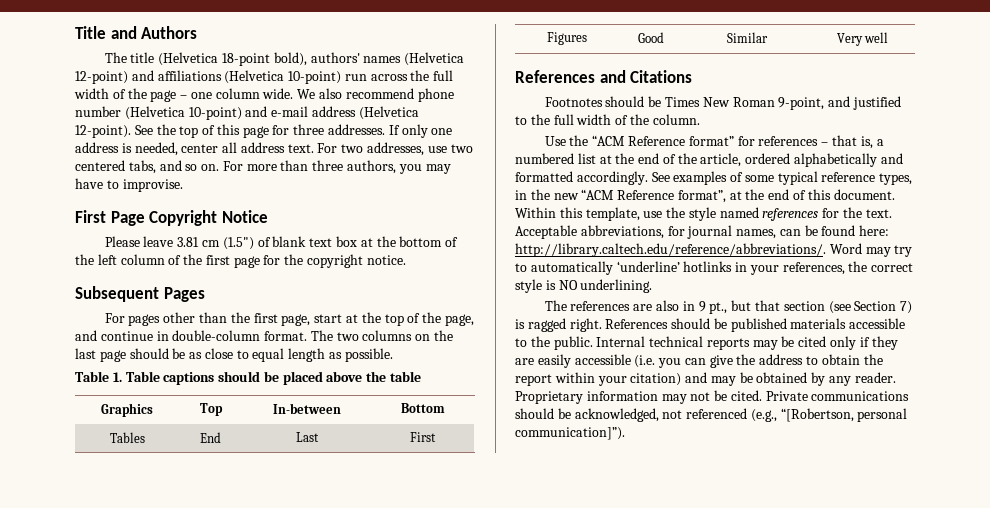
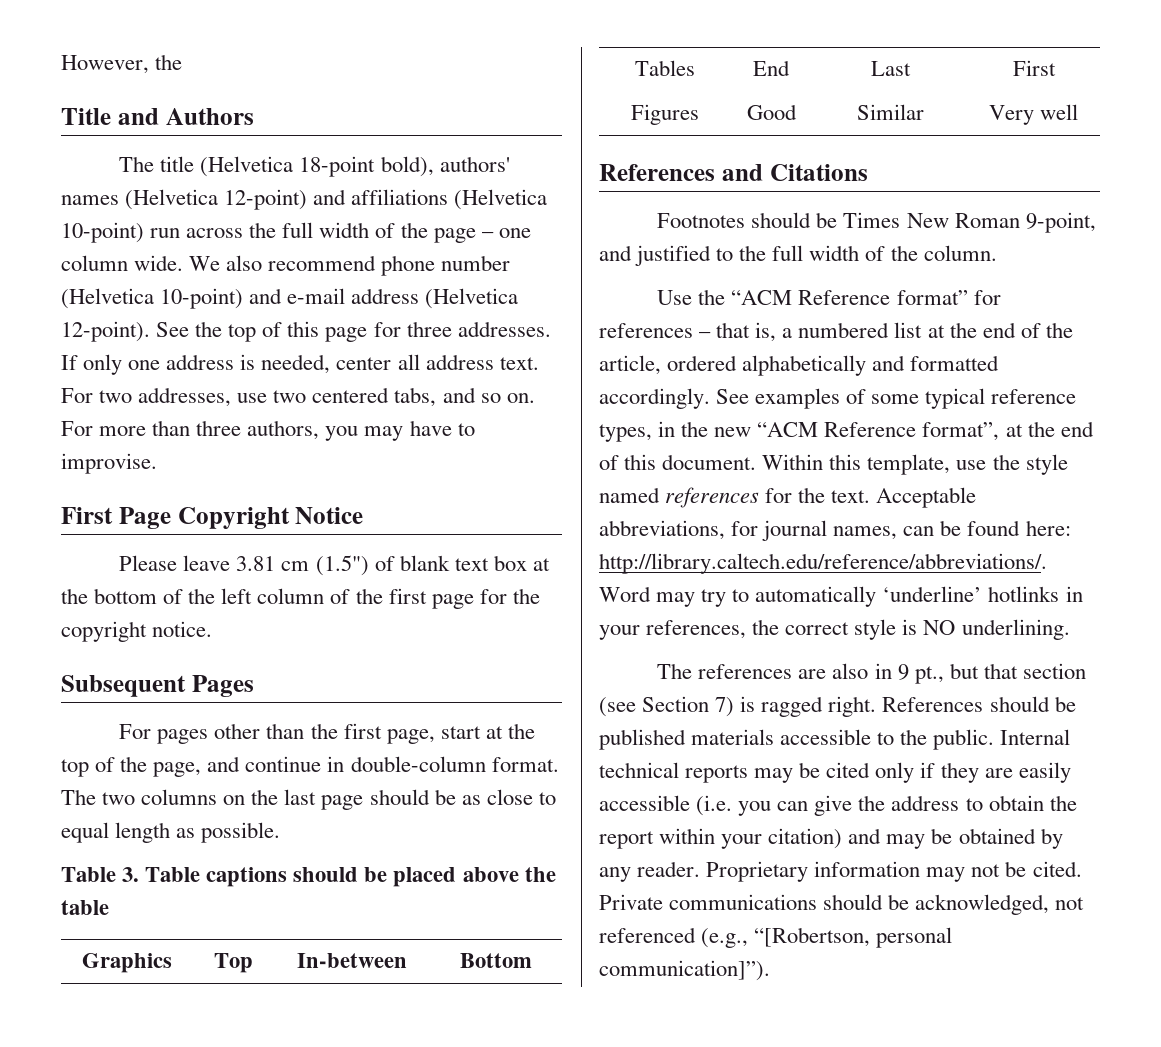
+ However, the
- Table 1. Table captions should be placed above the table
+ Table 3. Table captions should be placed above the table

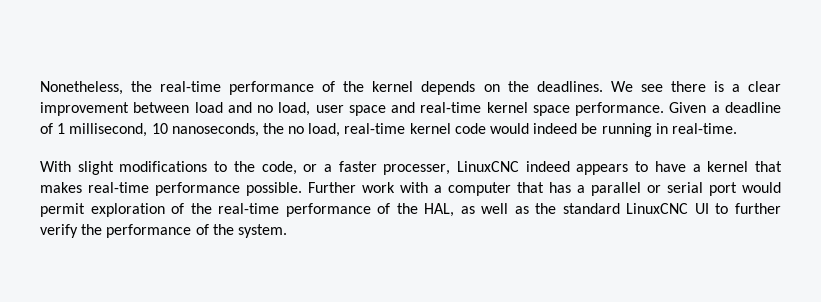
- However, the
- Title and Authors
- The title (Helvetica 18-point bold), authors' names (Helvetica 12-point) and affiliations (Helvetica 10-point) run across the full width of the page – one column wide. We also recommend phone number (Helvetica 10-point) and e-mail address (Helvetica 12-point). See the top of this page for three addresses. If only one address is needed, center all address text. For two addresses, use two centered tabs, and so on. For more than three authors, you may have to improvise.
- First Page Copyright Notice
- Please leave 3.81 cm (1.5") of blank text box at the bottom of the left column of the first page for the copyright notice.
- Subsequent Pages
- For pages other than the first page, start at the top of the page, and continue in double-column format. The two columns on the last page should be as close to equal length as possible.
- Table 3. Table captions should be placed above the table
- Graphics | Top | In-between | Bottom
- Tables | End | Last | First
- Figures | Good | Similar | Very well
- References and Citations
- Footnotes should be Times New Roman 9-point, and justified to the full width of the column.
- Use the “ACM Reference format” for references – that is, a numbered list at the end of the article, ordered alphabetically and formatted accordingly. See examples of some typical reference types, in the new “ACM Reference format”, at the end of this document. Within this template, use the style named references for the text. Acceptable abbreviations, for journal names, can be found here: http://library.caltech.edu/reference/abbreviations/. Word may try to automatically ‘underline’ hotlinks in your references, the correct style is NO underlining.
- The references are also in 9 pt., but that section (see Section 7) is ragged right. References should be published materials accessible to the public. Internal technical reports may be cited only if they are easily accessible (i.e. you can give the address to obtain the report within your citation) and may be obtained by any reader. Proprietary information may not be cited. Private communications should be acknowledged, not referenced (e.g., “[Robertson, personal communication]”).
+ Nonetheless, the real-time performance of the kernel depends on the deadlines. We see there is a clear improvement between load and no load, user space and real-time kernel space performance. Given a deadline of 1 millisecond, 10 nanoseconds, the no load, real-time kernel code would indeed be running in real-time.
+ With slight modifications to the code, or a faster processer, LinuxCNC indeed appears to have a kernel that makes real-time performance possible. Further work with a computer that has a parallel or serial port would permit exploration of the real-time performance of the HAL, as well as the standard LinuxCNC UI to further verify the performance of the system.

